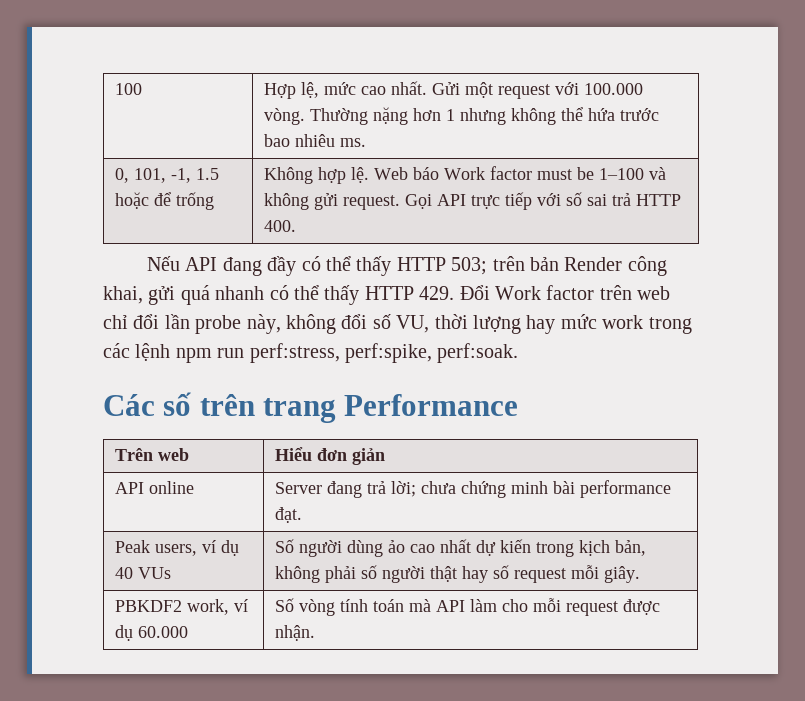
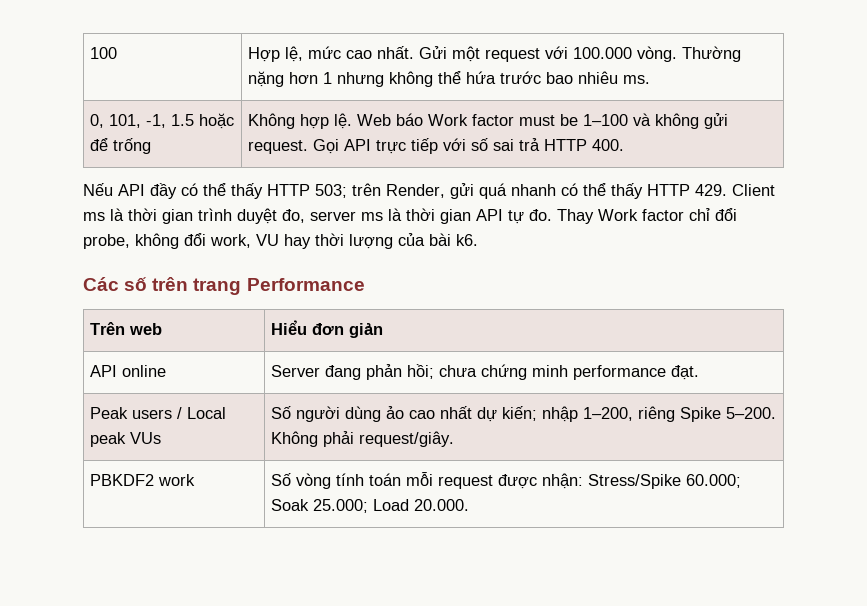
- Nếu API đang đầy có thể thấy HTTP 503; trên bản Render công khai, gửi quá nhanh có thể thấy HTTP 429. Đổi Work factor trên web chỉ đổi lần probe này, không đổi số VU, thời lượng hay mức work trong các lệnh npm run perf:stress, perf:spike, perf:soak.
+ Nếu API đầy có thể thấy HTTP 503; trên Render, gửi quá nhanh có thể thấy HTTP 429. Client ms là thời gian trình duyệt đo, server ms là thời gian API tự đo. Thay Work factor chỉ đổi probe, không đổi work, VU hay thời lượng của bài k6.
- API online | Server đang trả lời; chưa chứng minh bài performance đạt.
+ API online | Server đang phản hồi; chưa chứng minh performance đạt.
- Peak users, ví dụ 40 VUs | Số người dùng ảo cao nhất dự kiến trong kịch bản, không phải số người thật hay số request mỗi giây.
- PBKDF2 work, ví dụ 60.000 | Số vòng tính toán mà API làm cho mỗi request được nhận.
+ Peak users / Local peak VUs | Số người dùng ảo cao nhất dự kiến; nhập 1–200, riêng Spike 5–200. Không phải request/giây.
+ PBKDF2 work | Số vòng tính toán mỗi request được nhận: Stress/Spike 60.000; Soak 25.000; Load 20.000.

